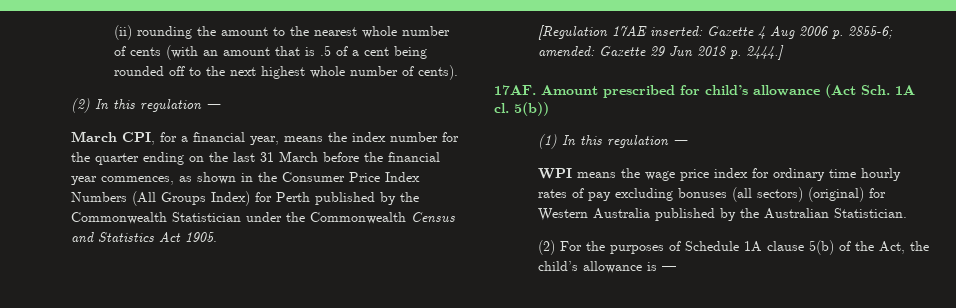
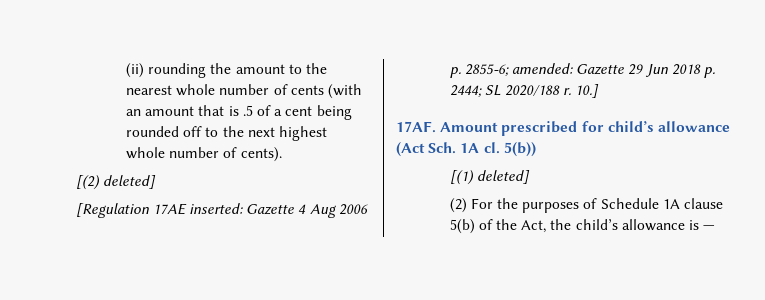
- (2) In this regulation —
- March CPI, for a financial year, means the index number for the quarter ending on the last 31 March before the financial year commences, as shown in the Consumer Price Index Numbers (All Groups Index) for Perth published by the Commonwealth Statistician under the Commonwealth Census and Statistics Act 1905.
+ [(2) deleted]
- [Regulation 17AE inserted: Gazette 4 Aug 2006 p. 2855-6; amended: Gazette 29 Jun 2018 p. 2444.]
+ [Regulation 17AE inserted: Gazette 4 Aug 2006 p. 2855-6; amended: Gazette 29 Jun 2018 p. 2444; SL 2020/188 r. 10.]
- (1) In this regulation —
- WPI means the wage price index for ordinary time hourly rates of pay excluding bonuses (all sectors) (original) for Western Australia published by the Australian Statistician.
+ [(1) deleted]

